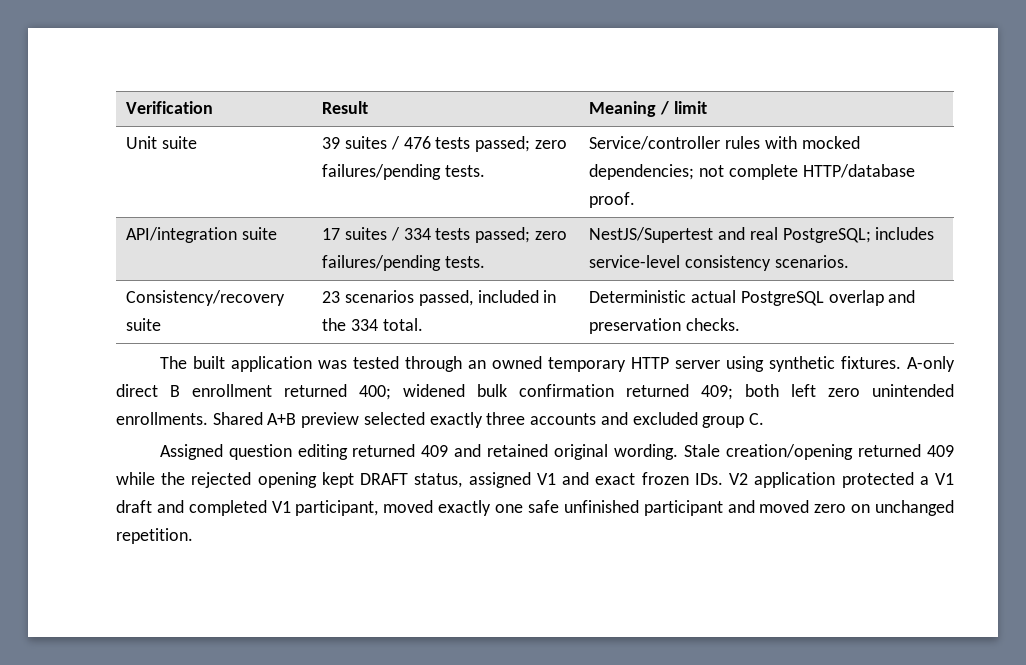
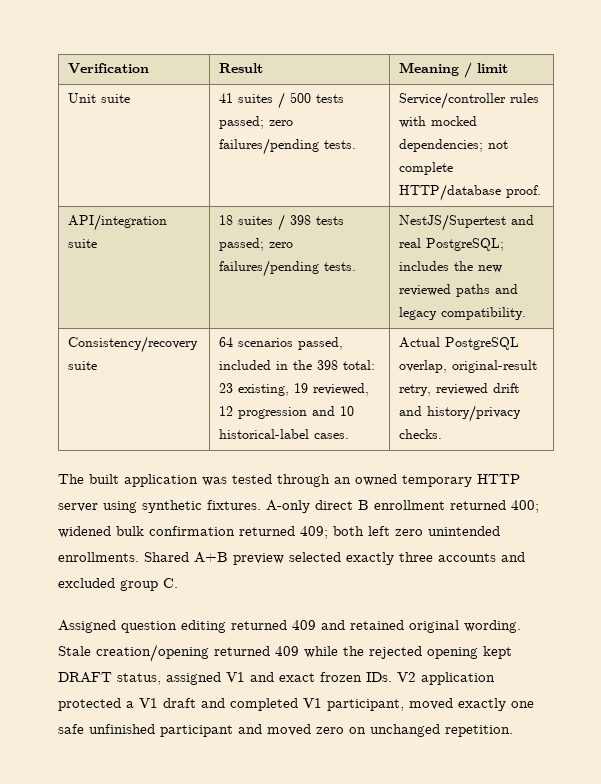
- Unit suite | 39 suites / 476 tests passed; zero failures/pending tests. | Service/controller rules with mocked dependencies; not complete HTTP/database proof.
+ Unit suite | 41 suites / 500 tests passed; zero failures/pending tests. | Service/controller rules with mocked dependencies; not complete HTTP/database proof.
- API/integration suite | 17 suites / 334 tests passed; zero failures/pending tests. | NestJS/Supertest and real PostgreSQL; includes service-level consistency scenarios.
+ API/integration suite | 18 suites / 398 tests passed; zero failures/pending tests. | NestJS/Supertest and real PostgreSQL; includes the new reviewed paths and legacy compatibility.
- Consistency/recovery suite | 23 scenarios passed, included in the 334 total. | Deterministic actual PostgreSQL overlap and preservation checks.
+ Consistency/recovery suite | 64 scenarios passed, included in the 398 total: 23 existing, 19 reviewed, 12 progression and 10 historical-label cases. | Actual PostgreSQL overlap, original-result retry, reviewed drift and history/privacy checks.

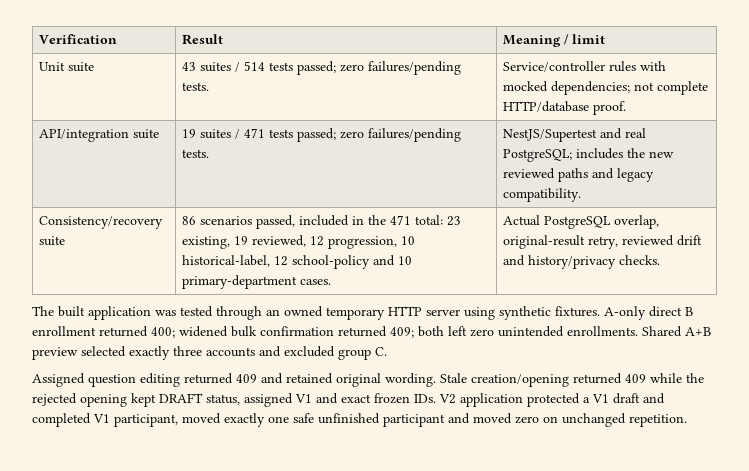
- Unit suite | 41 suites / 500 tests passed; zero failures/pending tests. | Service/controller rules with mocked dependencies; not complete HTTP/database proof.
+ Unit suite | 43 suites / 514 tests passed; zero failures/pending tests. | Service/controller rules with mocked dependencies; not complete HTTP/database proof.
- API/integration suite | 18 suites / 398 tests passed; zero failures/pending tests. | NestJS/Supertest and real PostgreSQL; includes the new reviewed paths and legacy compatibility.
+ API/integration suite | 19 suites / 471 tests passed; zero failures/pending tests. | NestJS/Supertest and real PostgreSQL; includes the new reviewed paths and legacy compatibility.
- Consistency/recovery suite | 64 scenarios passed, included in the 398 total: 23 existing, 19 reviewed, 12 progression and 10 historical-label cases. | Actual PostgreSQL overlap, original-result retry, reviewed drift and history/privacy checks.
+ Consistency/recovery suite | 86 scenarios passed, included in the 471 total: 23 existing, 19 reviewed, 12 progression, 10 historical-label, 12 school-policy and 10 primary-department cases. | Actual PostgreSQL overlap, original-result retry, reviewed drift and history/privacy checks.

